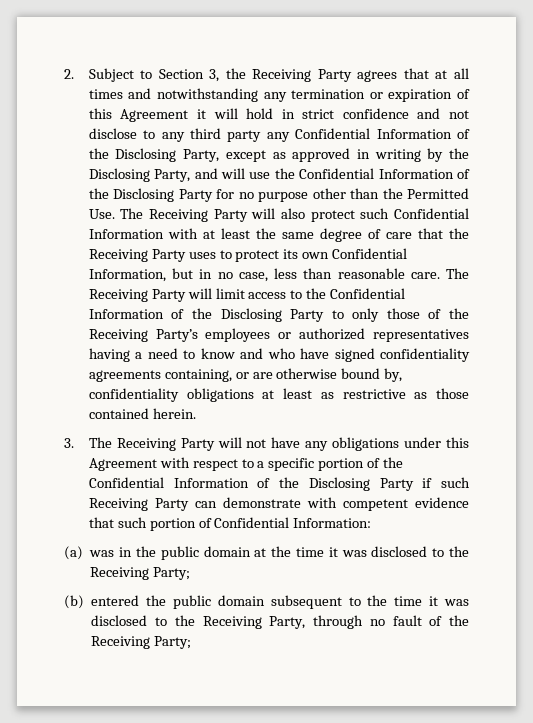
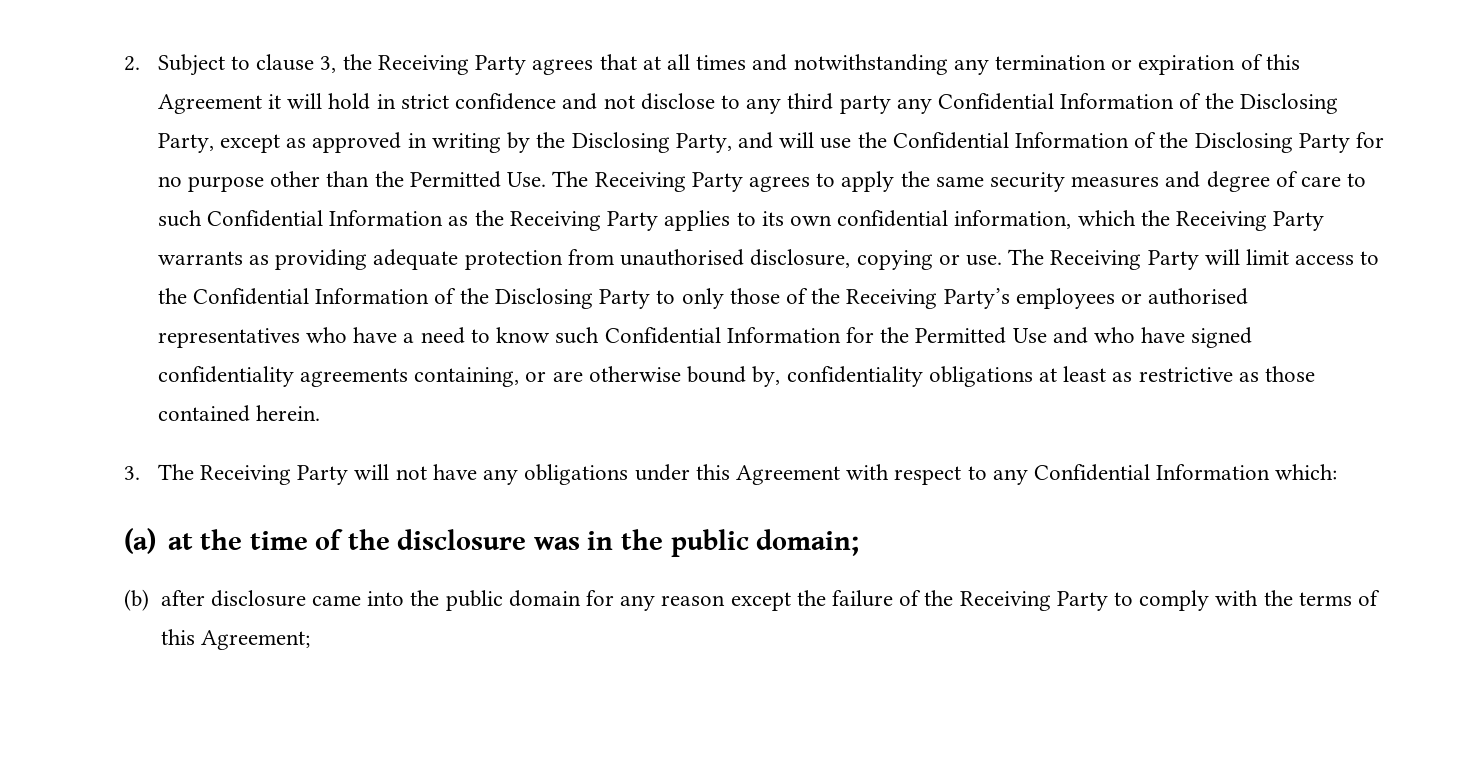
- 2. Subject to Section 3, the Receiving Party agrees that at all times and notwithstanding any termination or expiration of this Agreement it will hold in strict confidence and not disclose to any third party any Confidential Information of the Disclosing Party, except as approved in writing by the Disclosing Party, and will use the Confidential Information of the Disclosing Party for no purpose other than the Permitted Use. The Receiving Party will also protect such Confidential Information with at least the same degree of care that the Receiving Party uses to protect its own Confidential Information, but in no case, less than reasonable care.
+ 2. Subject to clause 3, the Receiving Party agrees that at all times and notwithstanding any termination or expiration of this Agreement it will hold in strict confidence and not disclose to any third party any Confidential Information of the Disclosing Party, except as approved in writing by the Disclosing Party, and will use the Confidential Information of the Disclosing Party for no purpose other than the Permitted Use. The Receiving Party agrees to apply the same security measures and degree of care to such Confidential Information as the Receiving Party applies to its own confidential information, which the Receiving Party warrants as providing adequate protection from unauthorised disclosure, copying or use.
- The Receiving Party will limit access to the Confidential Information of the Disclosing Party to only those of the Receiving Party’s employees or authorized representatives having a need to know and who have signed confidentiality agreements containing, or are otherwise bound by, confidentiality obligations at least as restrictive as those contained herein.
+ The Receiving Party will limit access to the Confidential Information of the Disclosing Party to only those of the Receiving Party’s employees or authorised representatives who have a need to know such Confidential Information for the Permitted Use and who have signed confidentiality agreements containing, or are otherwise bound by, confidentiality obligations at least as restrictive as those contained herein.
- 3. The Receiving Party will not have any obligations under this Agreement with respect to a specific portion of the Confidential Information of the Disclosing Party if such Receiving Party can demonstrate with competent evidence that such portion of Confidential Information:
- (a) was in the public domain at the time it was disclosed to the Receiving Party;
- (b) entered the public domain subsequent to the time it was disclosed to the Receiving Party, through no fault of the Receiving Party;
+ 3. The Receiving Party will not have any obligations under this Agreement with respect to any Confidential Information which:
+ (a) at the time of the disclosure was in the public domain;
+ (b) after disclosure came into the public domain for any reason except the failure of the Receiving Party to comply with the terms of this Agreement;

